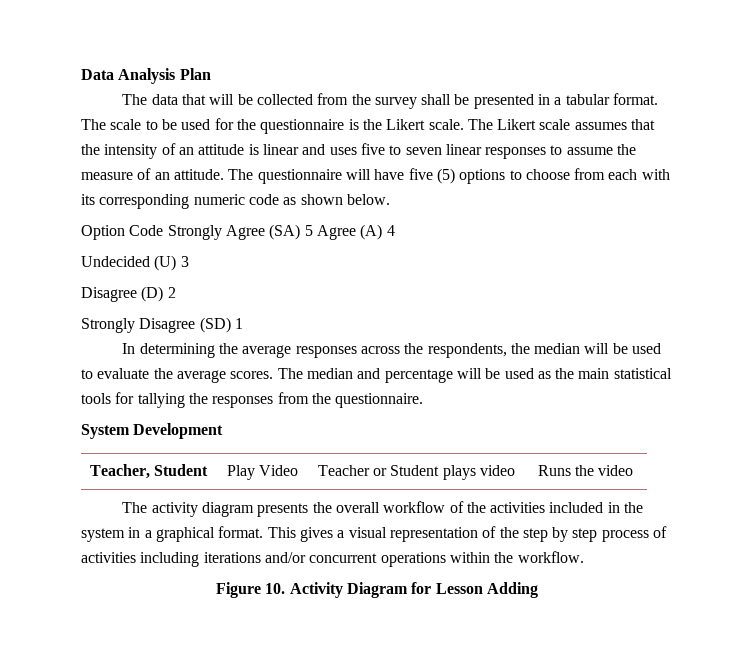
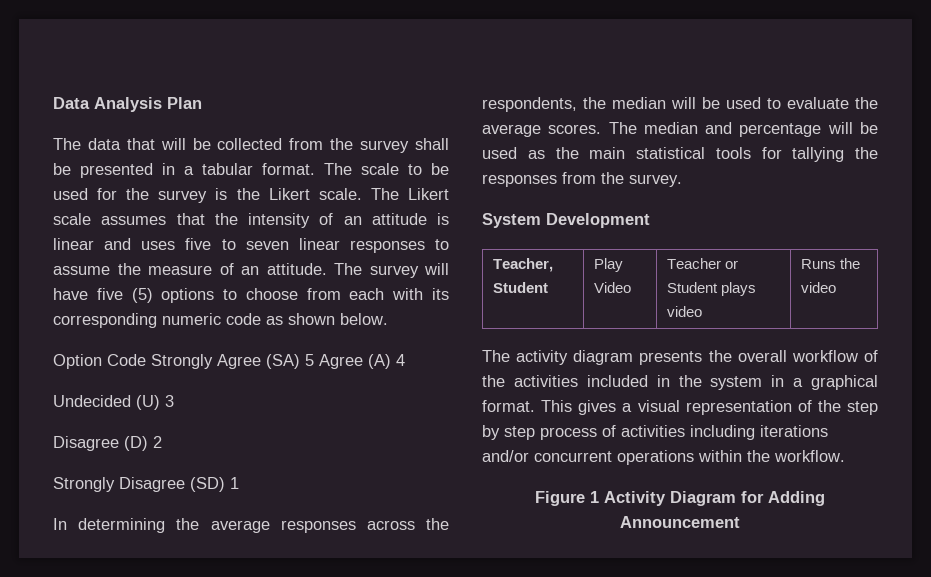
- The scale to be used for the questionnaire is the Likert scale.
+ The scale to be used for the survey is the Likert scale.
- The questionnaire will have five (5) options to choose from each with its corresponding numeric code as shown below.
+ The survey will have five (5) options to choose from each with its corresponding numeric code as shown below.
- The median and percentage will be used as the main statistical tools for tallying the responses from the questionnaire.
+ The median and percentage will be used as the main statistical tools for tallying the responses from the survey.
- Figure 10. Activity Diagram for Lesson Adding
+ Figure 1 Activity Diagram for Adding Announcement

